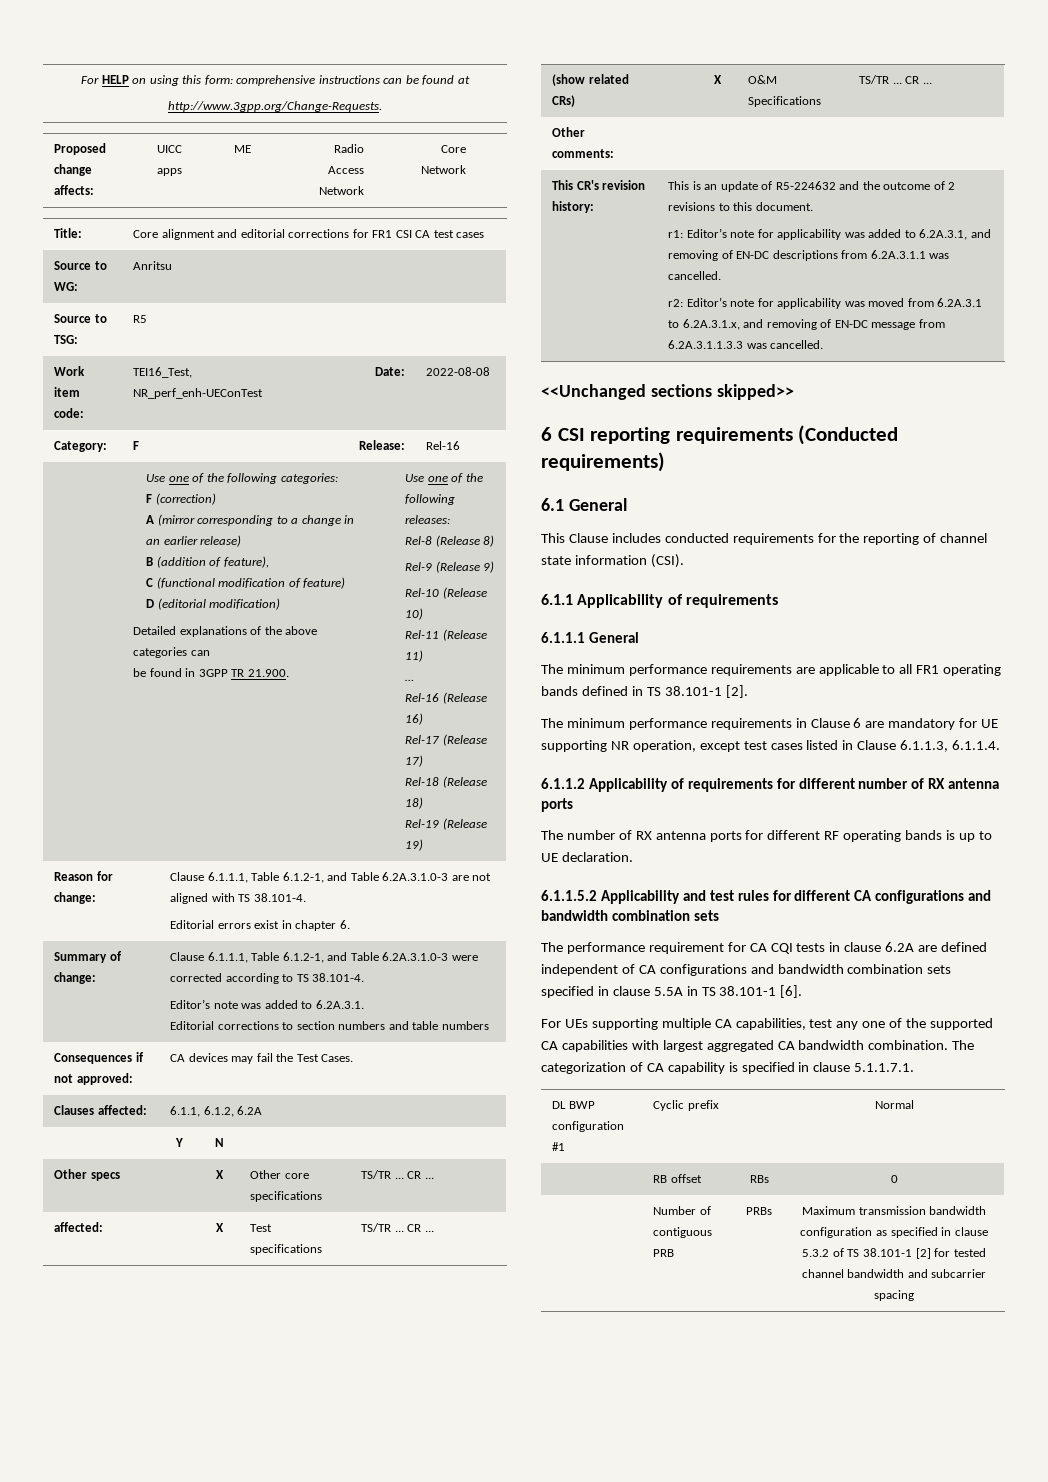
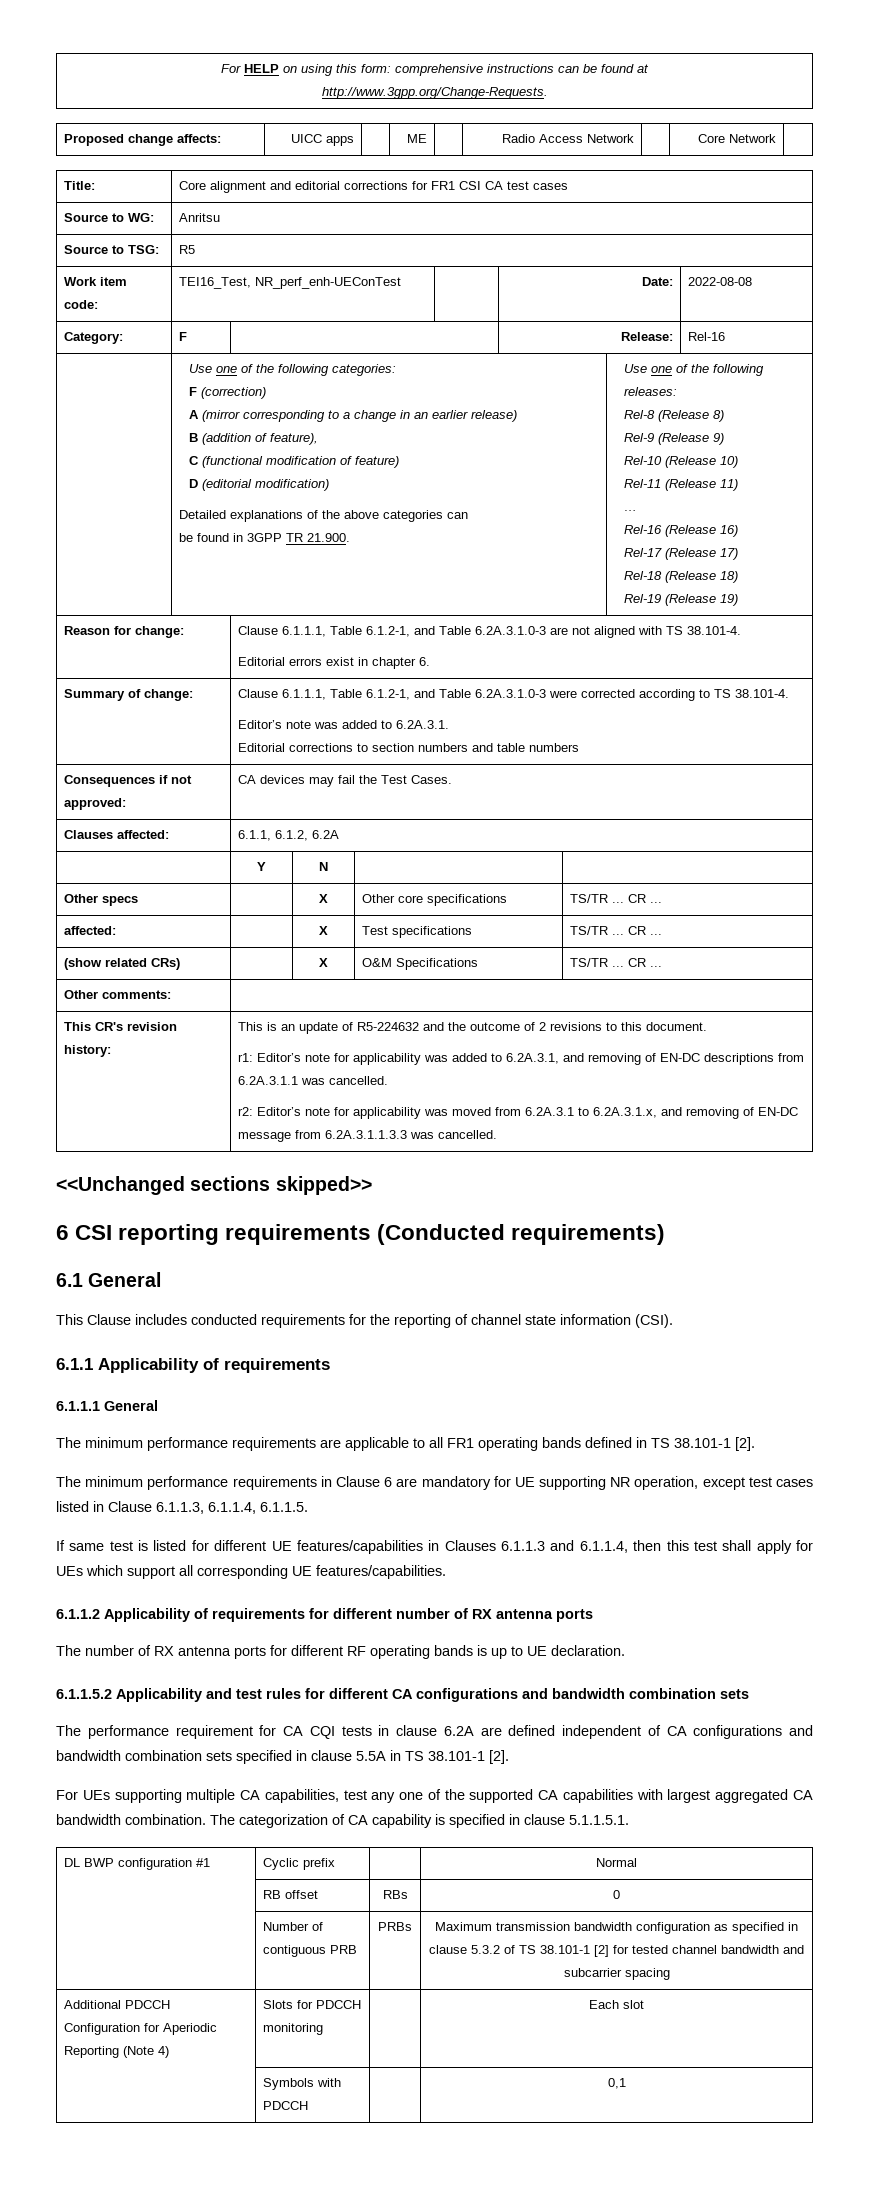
- The minimum performance requirements in Clause 6 are mandatory for UE supporting NR operation, except test cases listed in Clause 6.1.1.3, 6.1.1.4.
+ The minimum performance requirements in Clause 6 are mandatory for UE supporting NR operation, except test cases listed in Clause 6.1.1.3, 6.1.1.4, 6.1.1.5.
+ If same test is listed for different UE features/capabilities in Clauses 6.1.1.3 and 6.1.1.4, then this test shall apply for UEs which support all corresponding UE features/capabilities.
- The performance requirement for CA CQI tests in clause 6.2A are defined independent of CA configurations and bandwidth combination sets specified in clause 5.5A in TS 38.101-1 [6].
+ The performance requirement for CA CQI tests in clause 6.2A are defined independent of CA configurations and bandwidth combination sets specified in clause 5.5A in TS 38.101-1 [2].
- The categorization of CA capability is specified in clause 5.1.1.7.1.
+ The categorization of CA capability is specified in clause 5.1.1.5.1.
+ Additional PDCCH Configuration for Aperiodic Reporting (Note 4) | Slots for PDCCH monitoring | | Each slot
+ | Symbols with PDCCH | | 0,1

